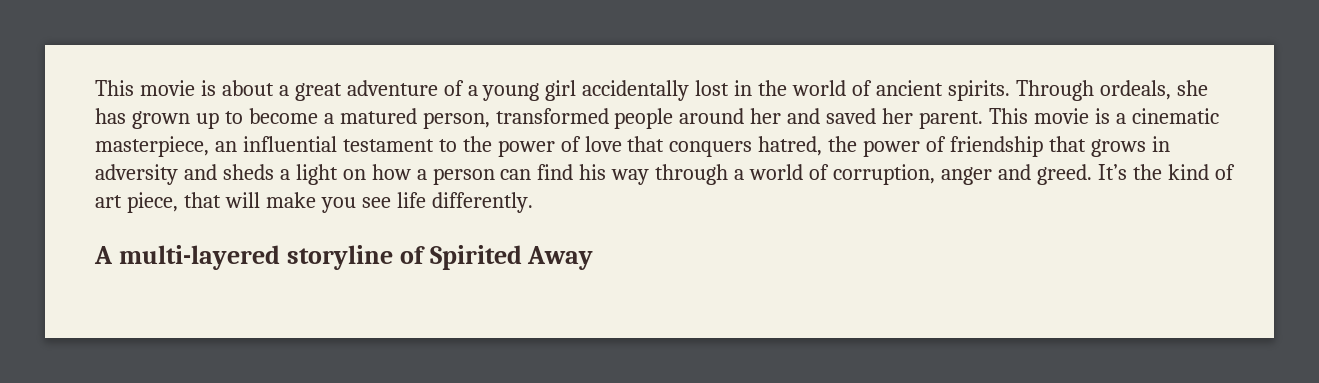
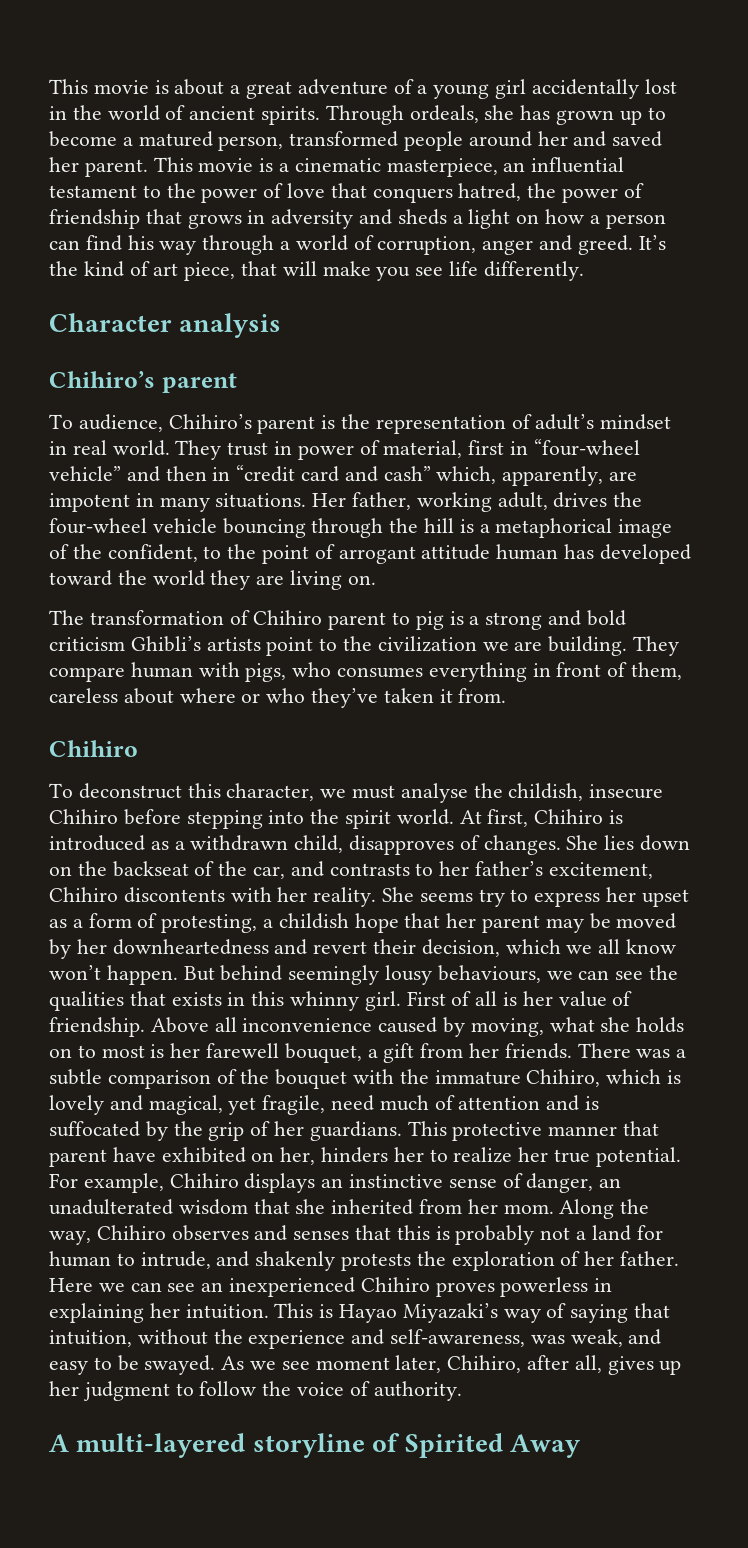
+ Character analysis
+ Chihiro’s parent
+ To audience, Chihiro’s parent is the representation of adult’s mindset in real world. They trust in power of material, first in “four-wheel vehicle” and then in “credit card and cash” which, apparently, are impotent in many situations. Her father, working adult, drives the four-wheel vehicle bouncing through the hill is a metaphorical image of the confident, to the point of arrogant attitude human has developed toward the world they are living on.
+ The transformation of Chihiro parent to pig is a strong and bold criticism Ghibli’s artists point to the civilization we are building. They compare human with pigs, who consumes everything in front of them, careless about where or who they’ve taken it from.
+ Chihiro
+ To deconstruct this character, we must analyse the childish, insecure Chihiro before stepping into the spirit world. At first, Chihiro is introduced as a withdrawn child, disapproves of changes. She lies down on the backseat of the car, and contrasts to her father’s excitement, Chihiro discontents with her reality. She seems try to express her upset as a form of protesting, a childish hope that her parent may be moved by her downheartedness and revert their decision, which we all know won’t happen. But behind seemingly lousy behaviours, we can see the qualities that exists in this whinny girl. First of all is her value of friendship. Above all inconvenience caused by moving, what she holds on to most is her farewell bouquet, a gift from her friends. There was a subtle comparison of the bouquet with the immature Chihiro, which is lovely and magical, yet fragile, need much of attention and is suffocated by the grip of her guardians. This protective manner that parent have exhibited on her, hinders her to realize her true potential. For example, Chihiro displays an instinctive sense of danger, an unadulterated wisdom that she inherited from her mom. Along the way, Chihiro observes and senses that this is probably not a land for human to intrude, and shakenly protests the exploration of her father. Here we can see an inexperienced Chihiro proves powerless in explaining her intuition. This is Hayao Miyazaki’s way of saying that intuition, without the experience and self-awareness, was weak, and easy to be swayed. As we see moment later, Chihiro, after all, gives up her judgment to follow the voice of authority.

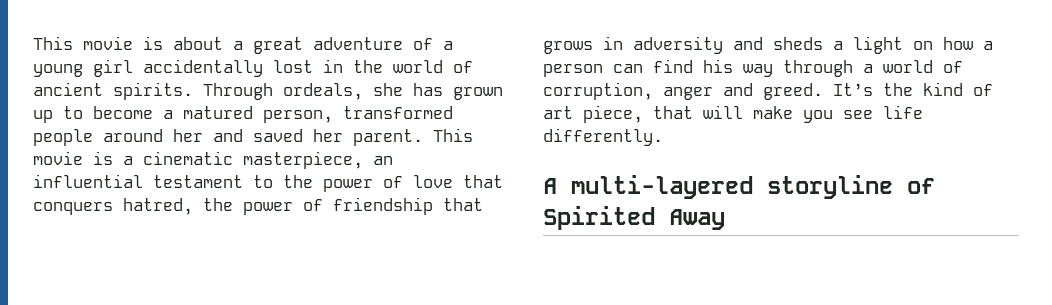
- Character analysis
- Chihiro’s parent
- To audience, Chihiro’s parent is the representation of adult’s mindset in real world. They trust in power of material, first in “four-wheel vehicle” and then in “credit card and cash” which, apparently, are impotent in many situations. Her father, working adult, drives the four-wheel vehicle bouncing through the hill is a metaphorical image of the confident, to the point of arrogant attitude human has developed toward the world they are living on.
- The transformation of Chihiro parent to pig is a strong and bold criticism Ghibli’s artists point to the civilization we are building. They compare human with pigs, who consumes everything in front of them, careless about where or who they’ve taken it from.
- Chihiro
- To deconstruct this character, we must analyse the childish, insecure Chihiro before stepping into the spirit world. At first, Chihiro is introduced as a withdrawn child, disapproves of changes. She lies down on the backseat of the car, and contrasts to her father’s excitement, Chihiro discontents with her reality. She seems try to express her upset as a form of protesting, a childish hope that her parent may be moved by her downheartedness and revert their decision, which we all know won’t happen. But behind seemingly lousy behaviours, we can see the qualities that exists in this whinny girl. First of all is her value of friendship. Above all inconvenience caused by moving, what she holds on to most is her farewell bouquet, a gift from her friends. There was a subtle comparison of the bouquet with the immature Chihiro, which is lovely and magical, yet fragile, need much of attention and is suffocated by the grip of her guardians. This protective manner that parent have exhibited on her, hinders her to realize her true potential. For example, Chihiro displays an instinctive sense of danger, an unadulterated wisdom that she inherited from her mom. Along the way, Chihiro observes and senses that this is probably not a land for human to intrude, and shakenly protests the exploration of her father. Here we can see an inexperienced Chihiro proves powerless in explaining her intuition. This is Hayao Miyazaki’s way of saying that intuition, without the experience and self-awareness, was weak, and easy to be swayed. As we see moment later, Chihiro, after all, gives up her judgment to follow the voice of authority.

